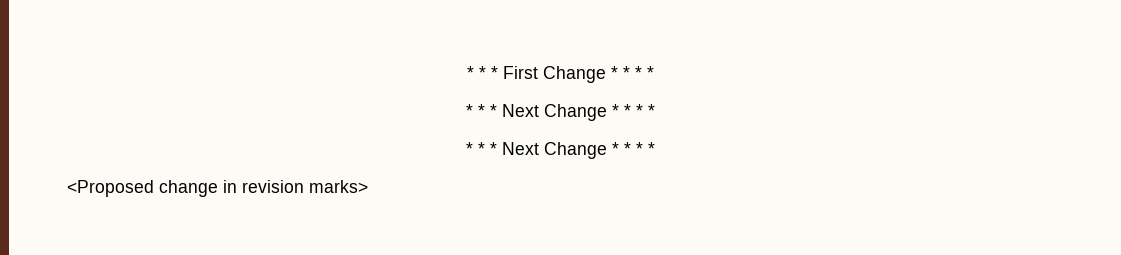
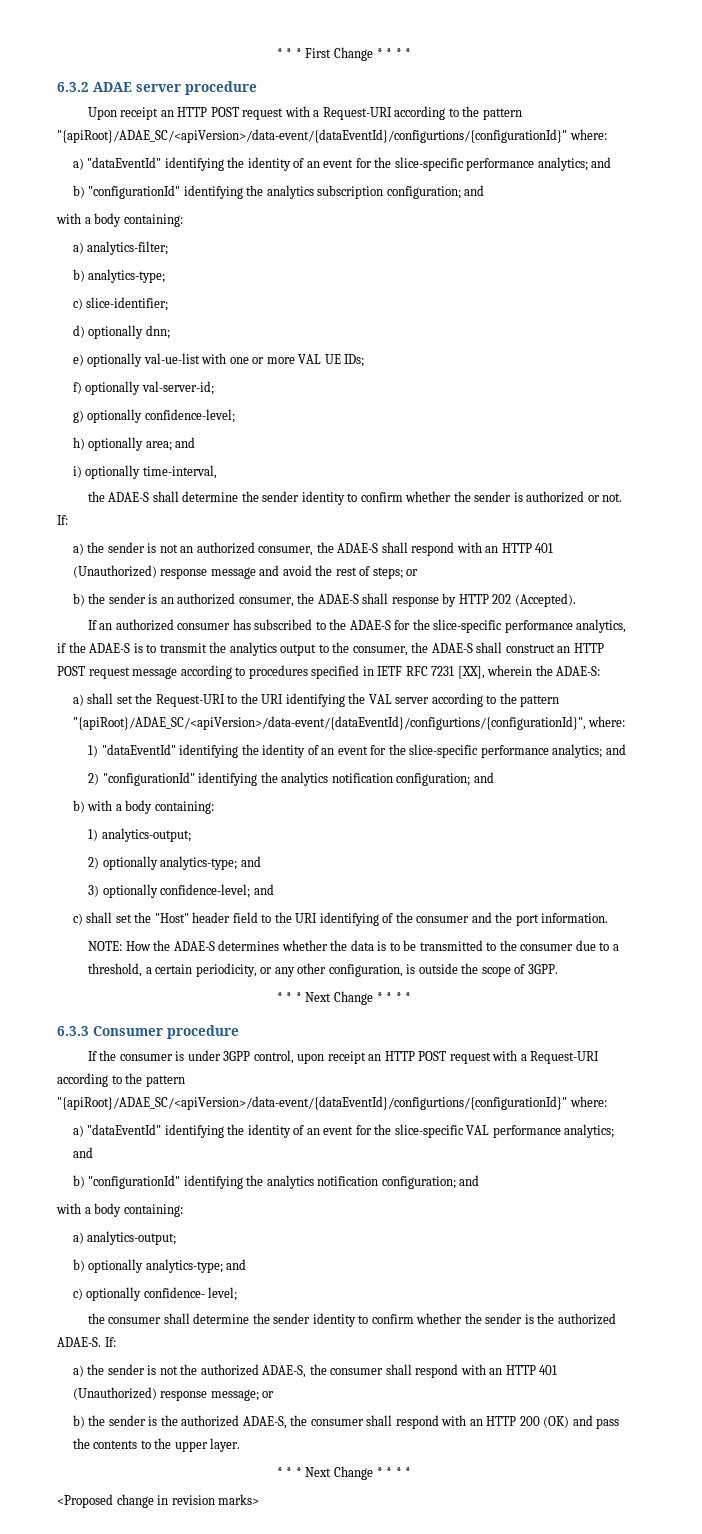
  * * * First Change * * * *
+ 6.3.2 ADAE server procedure
+ Upon receipt an HTTP POST request with a Request-URI according to the pattern "{apiRoot}/ADAE_SC/<apiVersion>/data-event/{dataEventId}/configurtions/{configurationId}" where:
+ a) "dataEventId" identifying the identity of an event for the slice-specific performance analytics; and
+ b) "configurationId" identifying the analytics subscription configuration; and
+ with a body containing:
+ a) analytics-filter;
+ b) analytics-type;
+ c) slice-identifier;
+ d) optionally dnn;
+ e) optionally val-ue-list with one or more VAL UE IDs;
+ f) optionally val-server-id;
+ g) optionally confidence-level;
+ h) optionally area; and
+ i) optionally time-interval,
+ the ADAE-S shall determine the sender identity to confirm whether the sender is authorized or not. If:
+ a) the sender is not an authorized consumer, the ADAE-S shall respond with an HTTP 401 (Unauthorized) response message and avoid the rest of steps; or
+ b) the sender is an authorized consumer, the ADAE-S shall response by HTTP 202 (Accepted).
+ If an authorized consumer has subscribed to the ADAE-S for the slice-specific performance analytics, if the ADAE-S is to transmit the analytics output to the consumer, the ADAE-S shall construct an HTTP POST request message according to procedures specified in IETF RFC 7231 [XX], wherein the ADAE-S:
+ a) shall set the Request-URI to the URI identifying the VAL server according to the pattern "{apiRoot}/ADAE_SC/<apiVersion>/data-event/{dataEventId}/configurtions/{configurationId}", where:
+ 1) "dataEventId" identifying the identity of an event for the slice-specific performance analytics; and
+ 2) "configurationId" identifying the analytics notification configuration; and
+ b) with a body containing:
+ 1) analytics-output;
+ 2) optionally analytics-type; and
+ 3) optionally confidence-level; and
+ c) shall set the "Host" header field to the URI identifying of the consumer and the port information.
+ NOTE: How the ADAE-S determines whether the data is to be transmitted to the consumer due to a threshold, a certain periodicity, or any other configuration, is outside the scope of 3GPP.
  * * * Next Change * * * *
+ 6.3.3 Consumer procedure
+ If the consumer is under 3GPP control, upon receipt an HTTP POST request with a Request-URI according to the pattern "{apiRoot}/ADAE_SC/<apiVersion>/data-event/{dataEventId}/configurtions/{configurationId}" where:
+ a) "dataEventId" identifying the identity of an event for the slice-specific VAL performance analytics; and
+ b) "configurationId" identifying the analytics notification configuration; and
+ with a body containing:
+ a) analytics-output;
+ b) optionally analytics-type; and
+ c) optionally confidence- level;
+ the consumer shall determine the sender identity to confirm whether the sender is the authorized ADAE-S. If:
+ a) the sender is not the authorized ADAE-S, the consumer shall respond with an HTTP 401 (Unauthorized) response message; or
+ b) the sender is the authorized ADAE-S, the consumer shall respond with an HTTP 200 (OK) and pass the contents to the upper layer.

